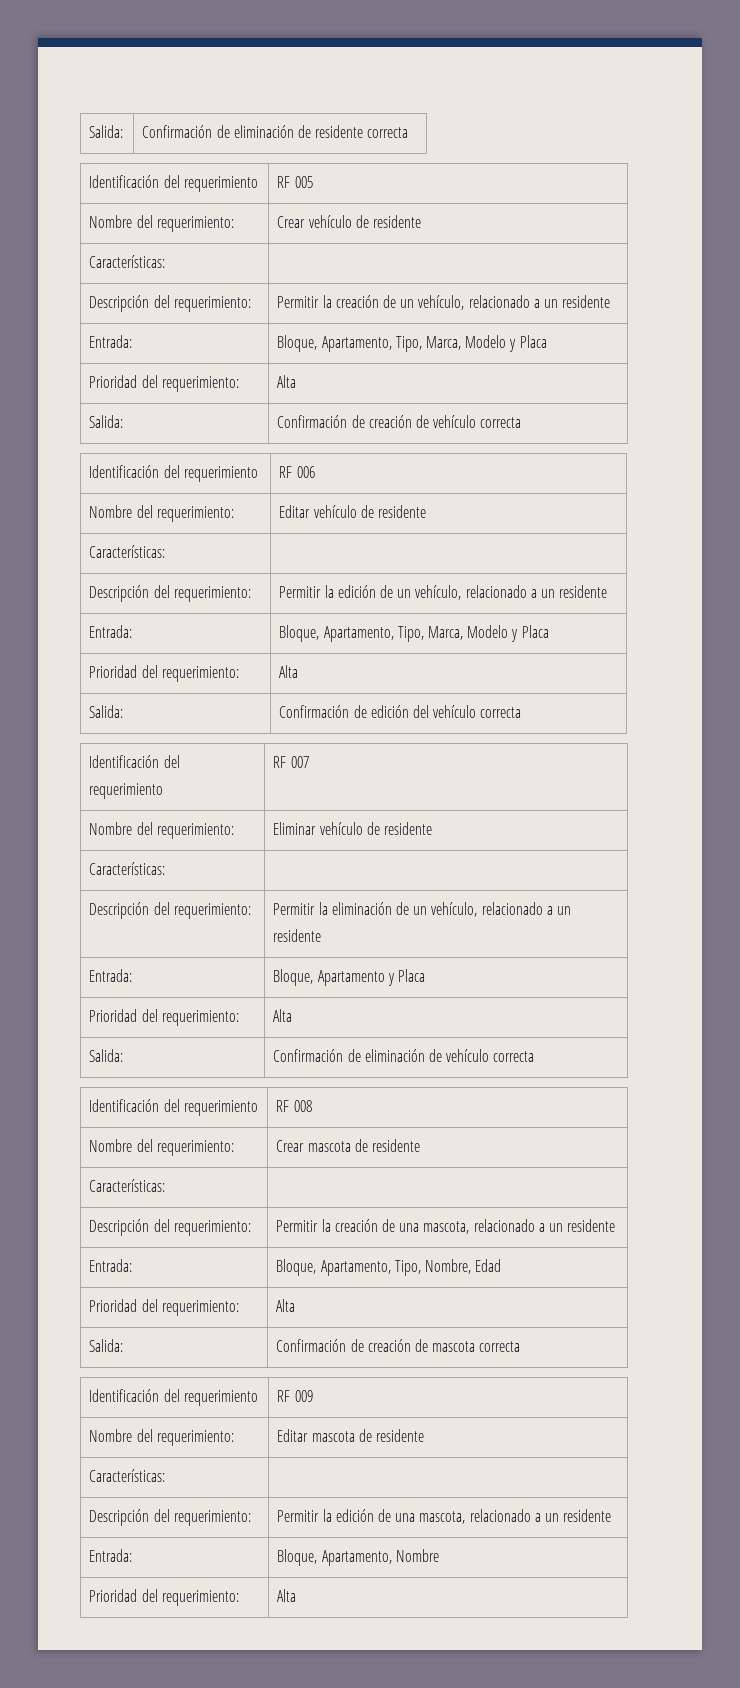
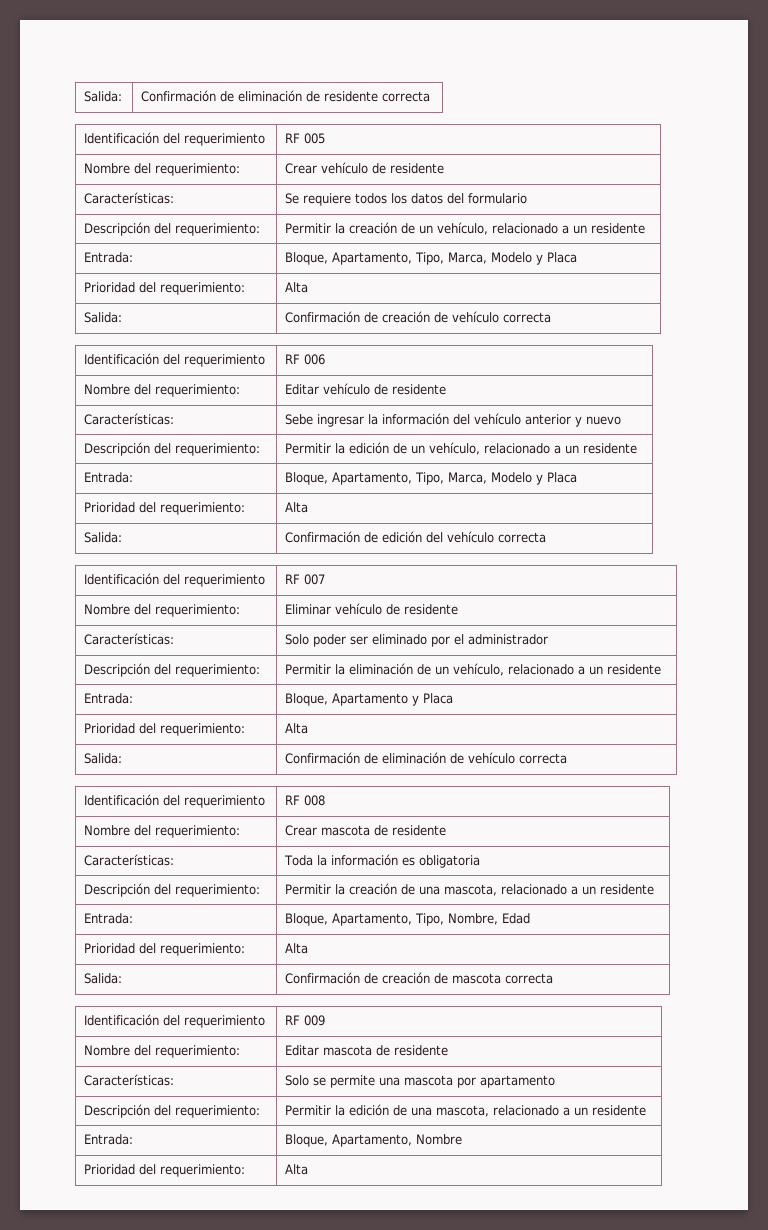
  Nombre del requerimiento: | Crear vehículo de residente
- Características: |
+ Características: | Se requiere todos los datos del formulario
  Nombre del requerimiento: | Editar vehículo de residente
- Características: |
+ Características: | Sebe ingresar la información del vehículo anterior y nuevo
  Nombre del requerimiento: | Eliminar vehículo de residente
- Características: |
+ Características: | Solo poder ser eliminado por el administrador
  Nombre del requerimiento: | Crear mascota de residente
- Características: |
+ Características: | Toda la información es obligatoria
  Nombre del requerimiento: | Editar mascota de residente
- Características: |
+ Características: | Solo se permite una mascota por apartamento

